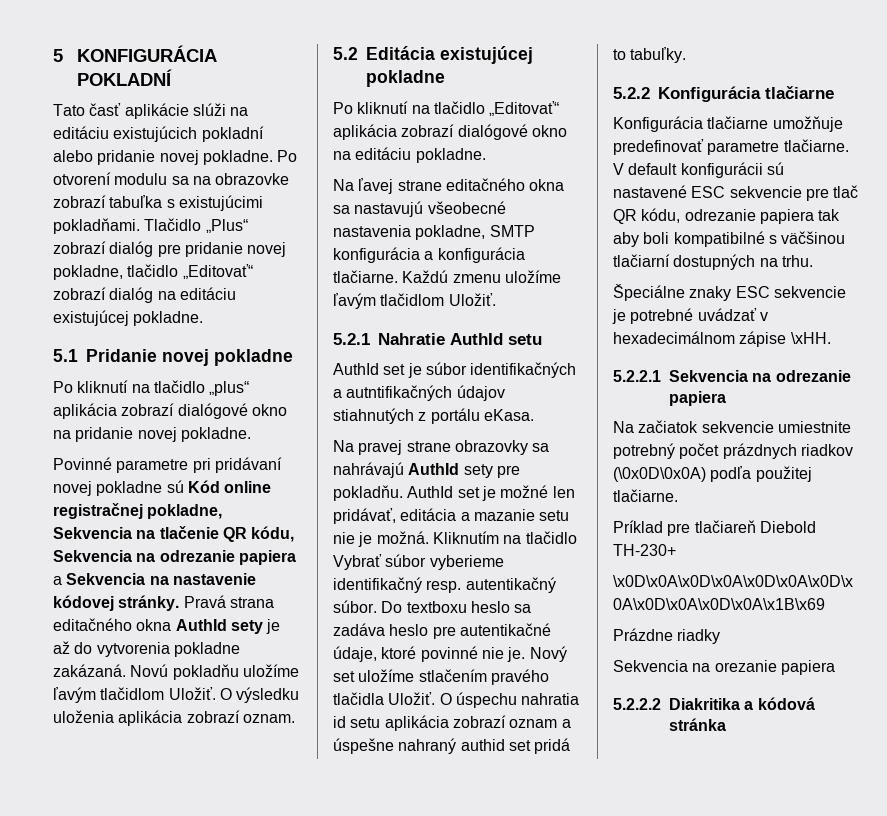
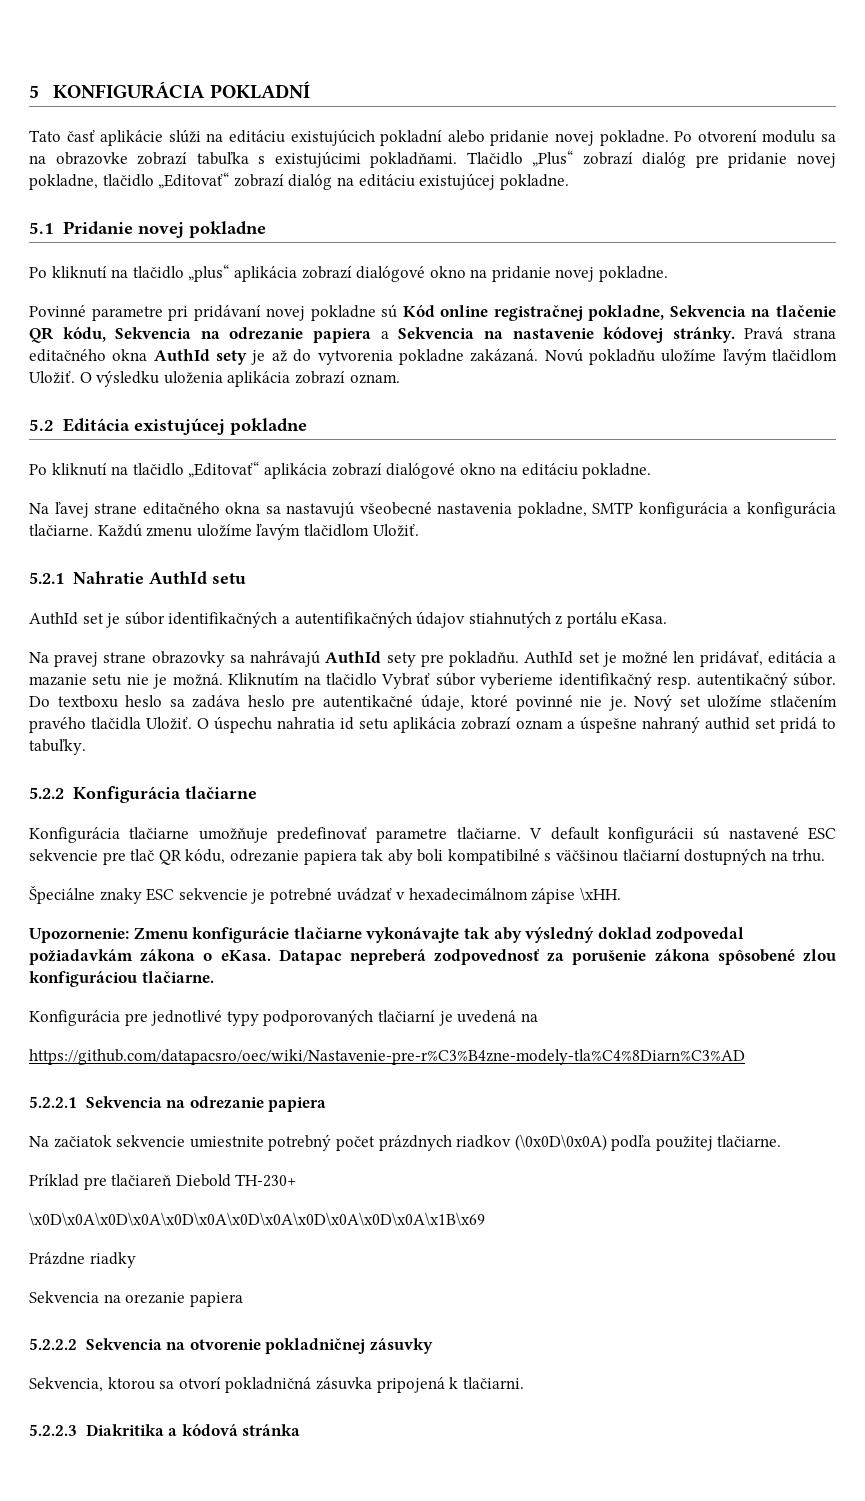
- AuthId set je súbor identifikačných a autntifikačných údajov stiahnutých z portálu eKasa.
+ AuthId set je súbor identifikačných a autentifikačných údajov stiahnutých z portálu eKasa.
+ Upozornenie: Zmenu konfigurácie tlačiarne vykonávajte tak aby výsledný doklad zodpovedal požiadavkám zákona o eKasa. Datapac nepreberá zodpovednosť za porušenie zákona spôsobené zlou konfiguráciou tlačiarne.
+ Konfigurácia pre jednotlivé typy podporovaných tlačiarní je uvedená na
+ https://github.com/datapacsro/oec/wiki/Nastavenie-pre-r%C3%B4zne-modely-tla%C4%8Diarn%C3%AD
- 5.2.2.2 Diakritika a kódová stránka
+ 5.2.2.2 Sekvencia na otvorenie pokladničnej zásuvky
+ Sekvencia, ktorou sa otvorí pokladničná zásuvka pripojená k tlačiarni.
+ 5.2.2.3 Diakritika a kódová stránka

